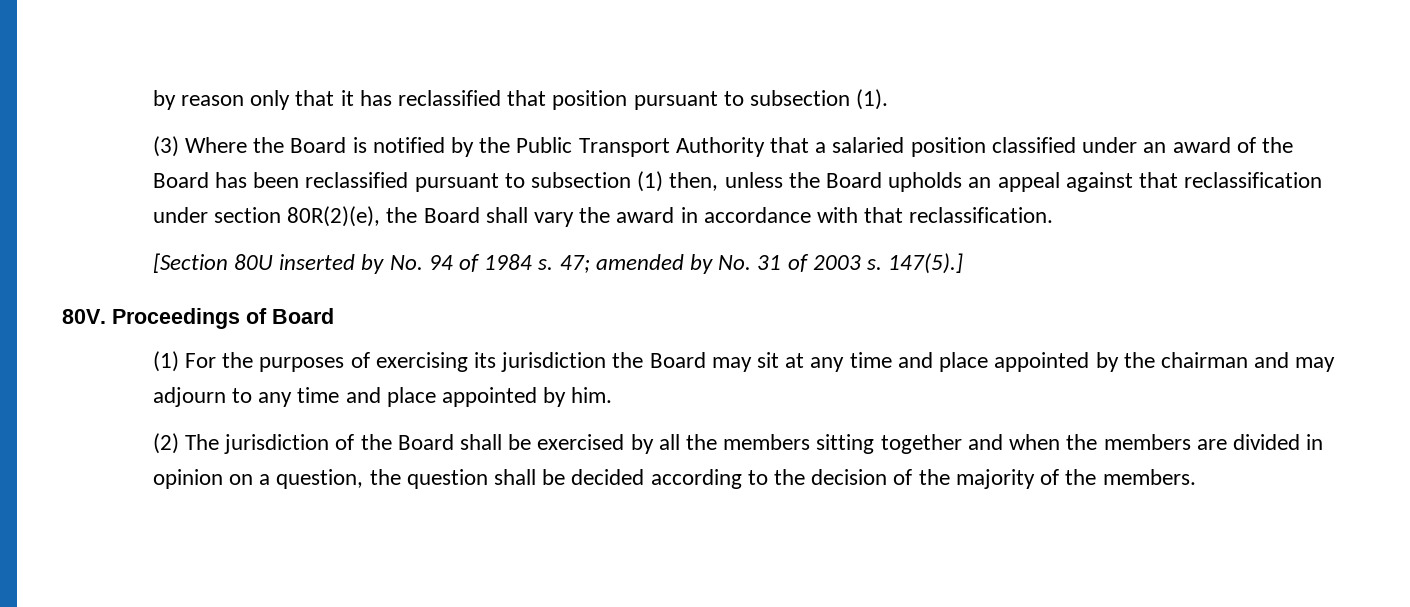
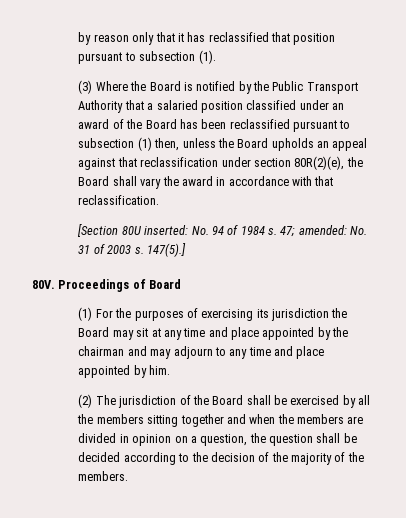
- [Section 80U inserted by No. 94 of 1984 s.
+ [Section 80U inserted: No. 94 of 1984 s.
- 47; amended by No. 31 of 2003 s.
+ 47; amended: No. 31 of 2003 s.

